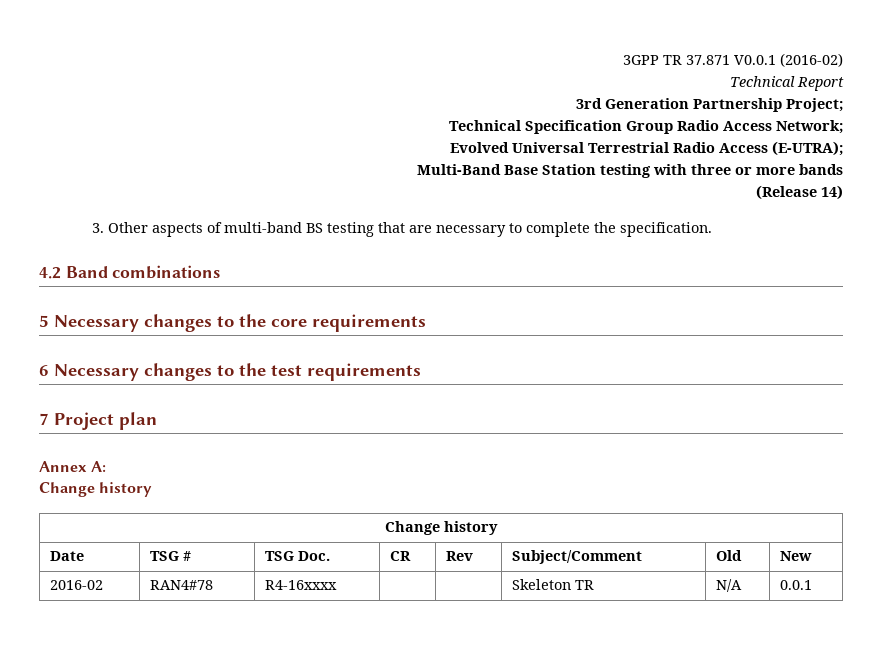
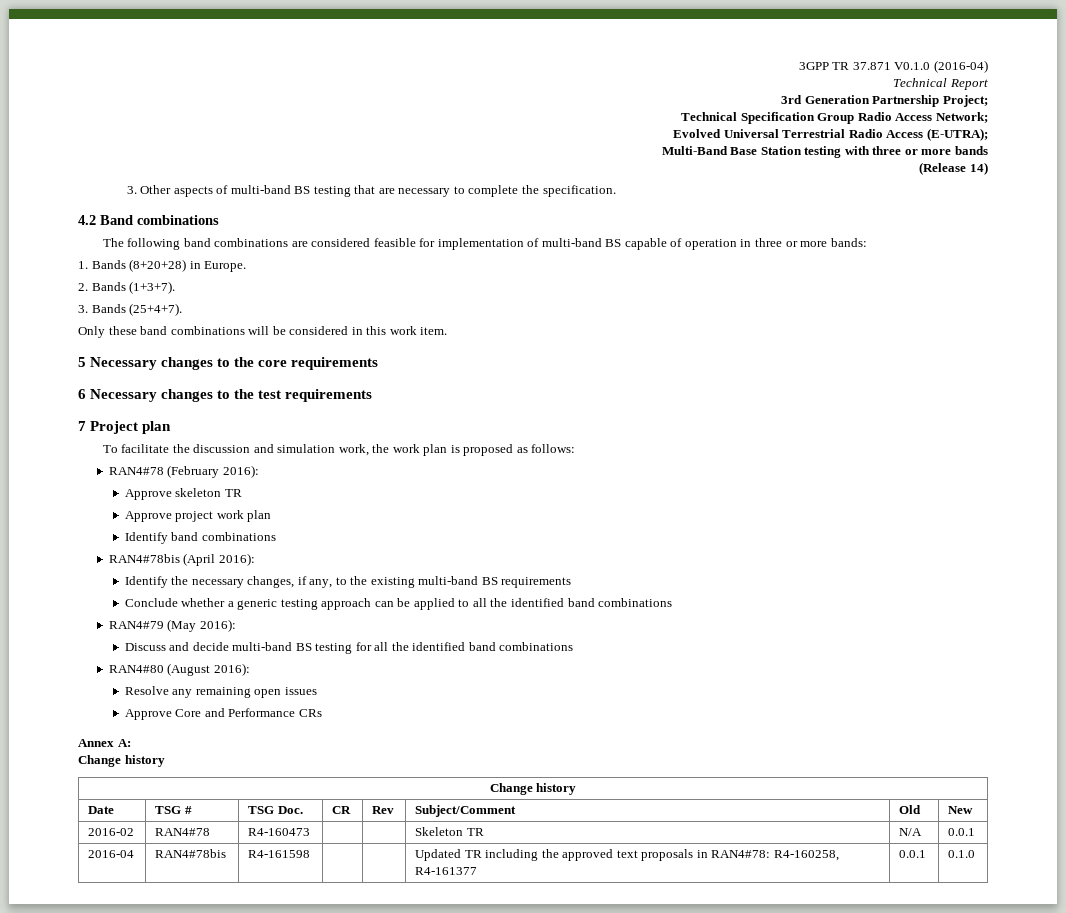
- 3GPP TR 37.871 V0.0.1 (2016-02)
+ 3GPP TR 37.871 V0.1.0 (2016-04)
+ The following band combinations are considered feasible for implementation of multi-band BS capable of operation in three or more bands:
+ 1. Bands (8+20+28) in Europe.
+ 2. Bands (1+3+7).
+ 3. Bands (25+4+7).
+ Only these band combinations will be considered in this work item.
+ To facilitate the discussion and simulation work, the work plan is proposed as follows:
+ RAN4#78 (February 2016):
+ Approve skeleton TR
+ Approve project work plan
+ Identify band combinations
+ RAN4#78bis (April 2016):
+ Identify the necessary changes, if any, to the existing multi-band BS requirements
+ Conclude whether a generic testing approach can be applied to all the identified band combinations
+ RAN4#79 (May 2016):
+ Discuss and decide multi-band BS testing for all the identified band combinations
+ RAN4#80 (August 2016):
+ Resolve any remaining open issues
+ Approve Core and Performance CRs
- 2016-02 | RAN4#78 | R4-16xxxx | | | Skeleton TR | N/A | 0.0.1
+ 2016-02 | RAN4#78 | R4-160473 | | | Skeleton TR | N/A | 0.0.1
+ 2016-04 | RAN4#78bis | R4-161598 | | | Updated TR including the approved text proposals in RAN4#78: R4-160258, R4-161377 | 0.0.1 | 0.1.0

